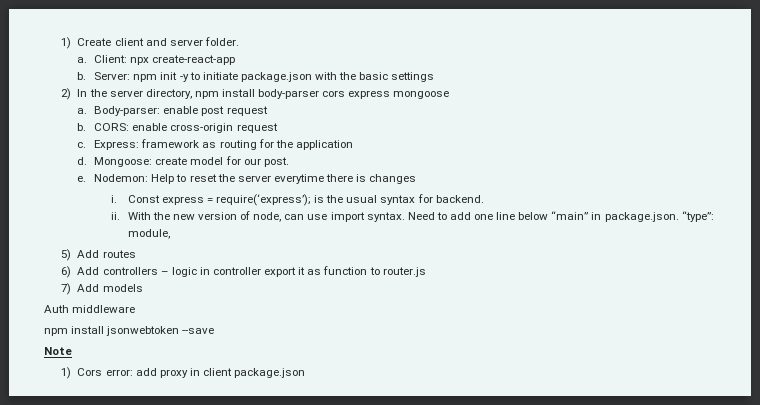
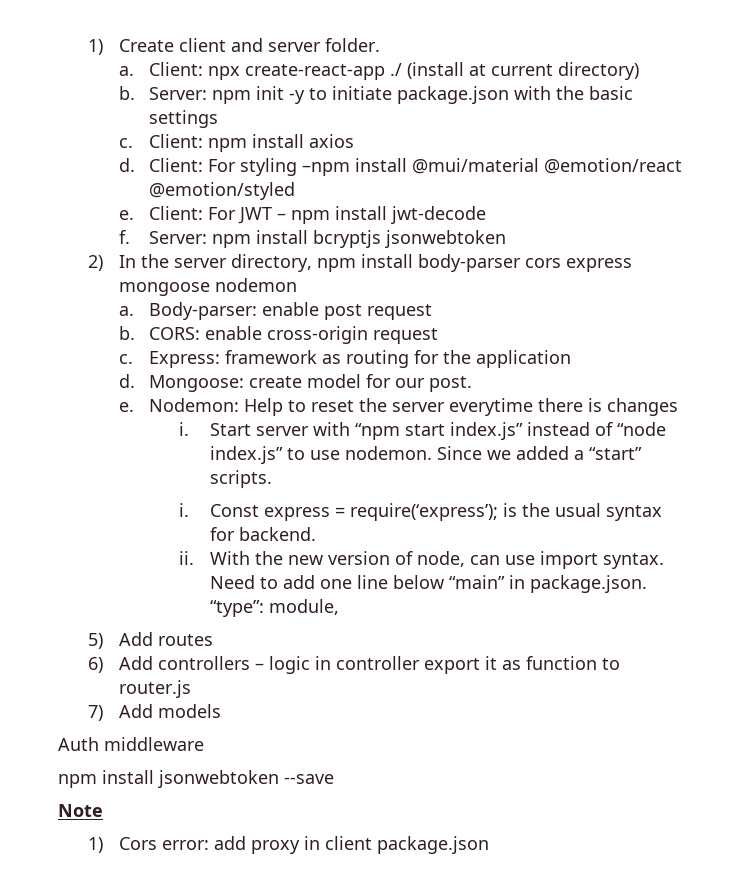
- Client: npx create-react-app
+ Client: npx create-react-app ./ (install at current directory)
+ c. Client: npm install axios
+ d. Client: For styling –npm install @mui/material @emotion/react @emotion/styled
+ e. Client: For JWT – npm install jwt-decode
+ f. Server: npm install bcryptjs jsonwebtoken
- 2) In the server directory, npm install body-parser cors express mongoose
+ 2) In the server directory, npm install body-parser cors express mongoose nodemon
+ i. Start server with “npm start index.js” instead of “node index.js” to use nodemon. Since we added a “start” scripts.

